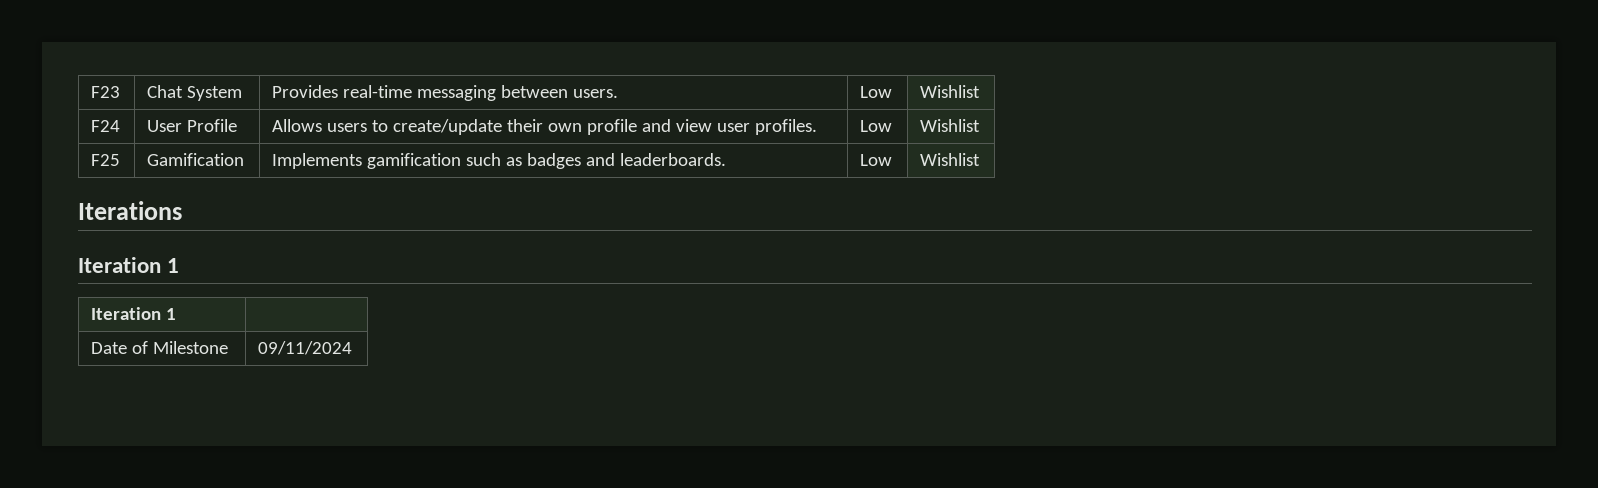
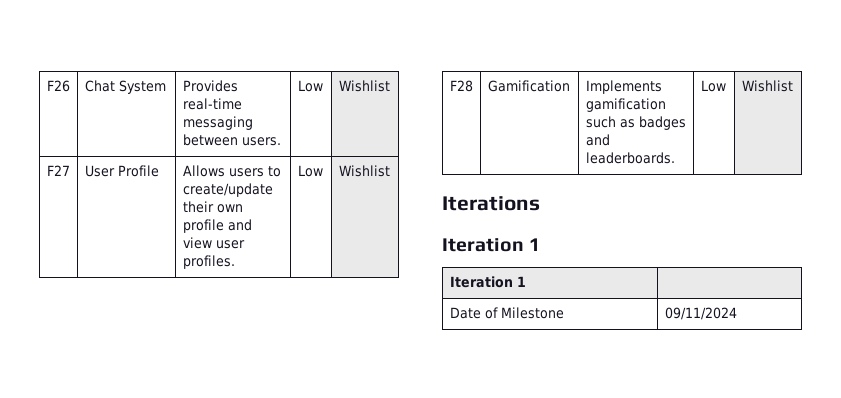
- F23 | Chat System | Provides real-time messaging between users. | Low | Wishlist
+ F26 | Chat System | Provides real-time messaging between users. | Low | Wishlist
- F24 | User Profile | Allows users to create/update their own profile and view user profiles. | Low | Wishlist
+ F27 | User Profile | Allows users to create/update their own profile and view user profiles. | Low | Wishlist
- F25 | Gamification | Implements gamification such as badges and leaderboards. | Low | Wishlist
+ F28 | Gamification | Implements gamification such as badges and leaderboards. | Low | Wishlist

